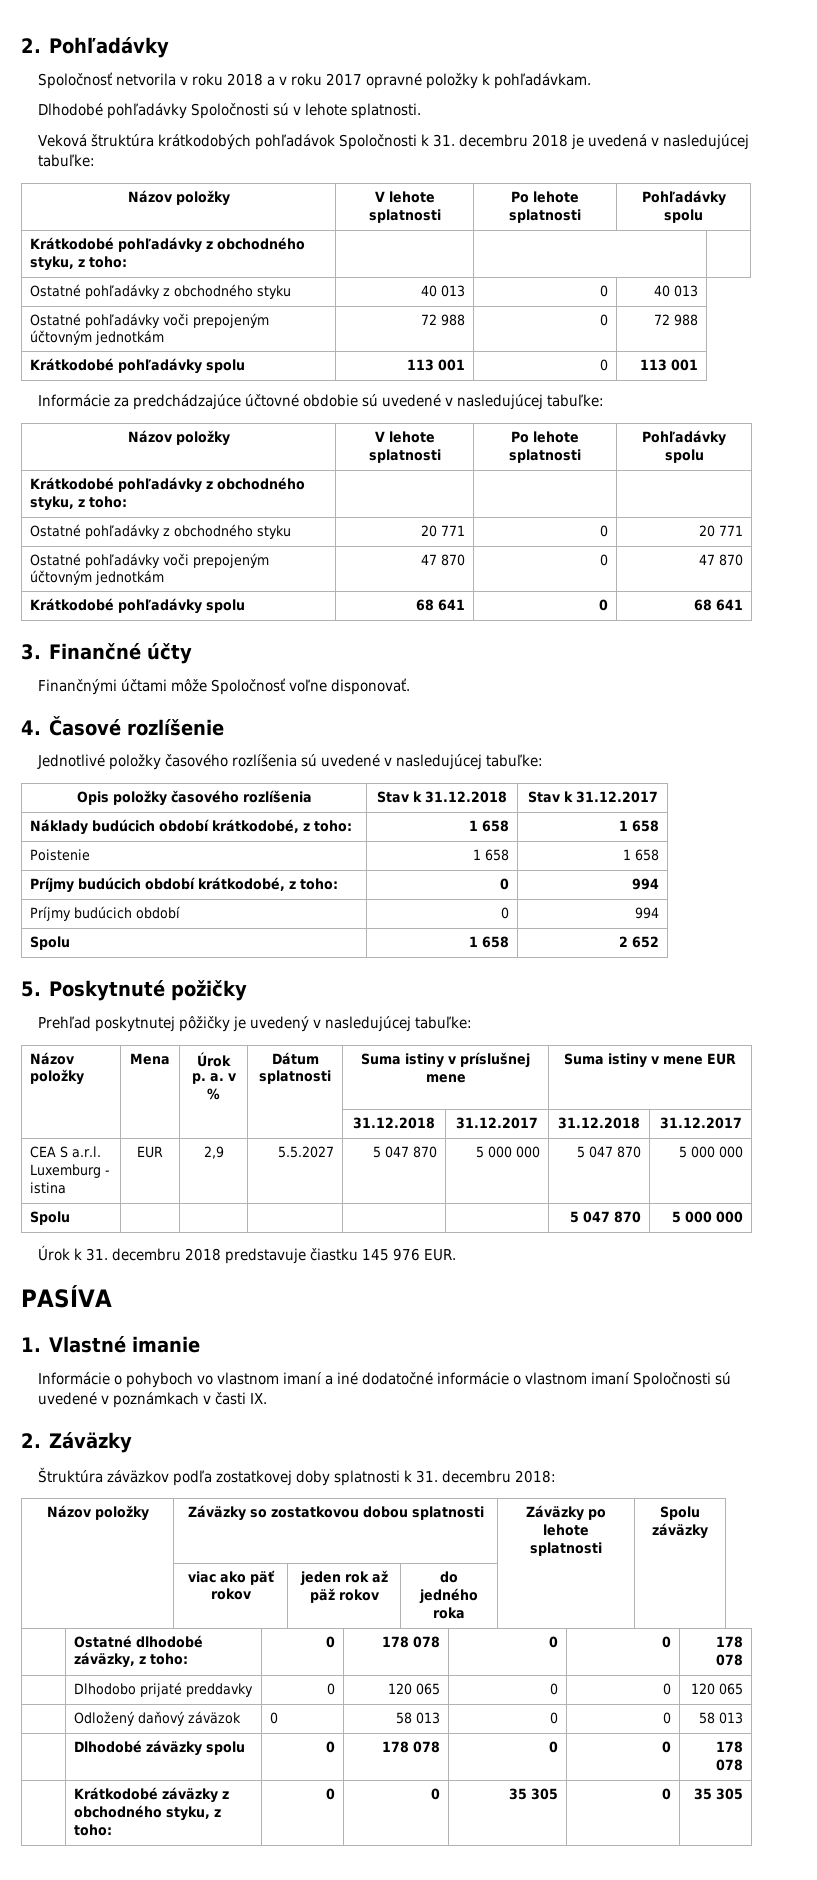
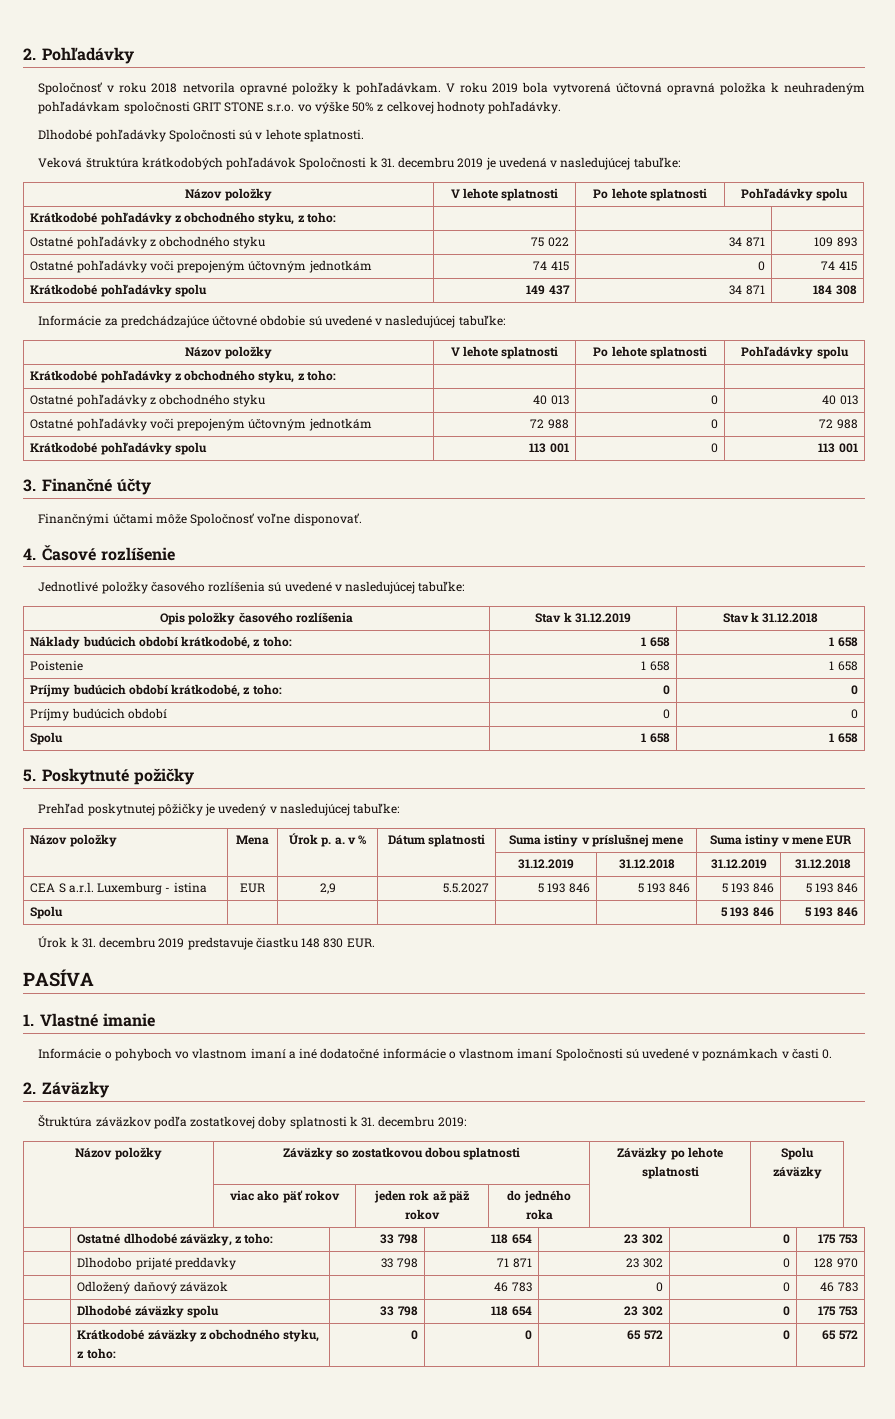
- Spoločnosť netvorila v roku 2018 a v roku 2017 opravné položky k pohľadávkam.
+ Spoločnosť v roku 2018 netvorila opravné položky k pohľadávkam. V roku 2019 bola vytvorená účtovná opravná položka k neuhradeným pohľadávkam spoločnosti GRIT STONE s.r.o. vo výške 50% z celkovej hodnoty pohľadávky.
- Veková štruktúra krátkodobých pohľadávok Spoločnosti k 31. decembru 2018 je uvedená v nasledujúcej tabuľke:
+ Veková štruktúra krátkodobých pohľadávok Spoločnosti k 31. decembru 2019 je uvedená v nasledujúcej tabuľke:
+ Ostatné pohľadávky z obchodného styku | 75 022 | 34 871 | 109 893
+ Ostatné pohľadávky voči prepojeným účtovným jednotkám | 74 415 | 0 | 74 415
+ Krátkodobé pohľadávky spolu | 149 437 | 34 871 | 184 308
+ Informácie za predchádzajúce účtovné obdobie sú uvedené v nasledujúcej tabuľke:
+ Názov položky | V lehote splatnosti | Po lehote splatnosti | Pohľadávky spolu
+ Krátkodobé pohľadávky z obchodného styku, z toho: | | |
- Informácie za predchádzajúce účtovné obdobie sú uvedené v nasledujúcej tabuľke:
- Názov položky | V lehote splatnosti | Po lehote splatnosti | Pohľadávky spolu
- Krátkodobé pohľadávky z obchodného styku, z toho: | | |
- Ostatné pohľadávky z obchodného styku | 20 771 | 0 | 20 771
- Ostatné pohľadávky voči prepojeným účtovným jednotkám | 47 870 | 0 | 47 870
- Krátkodobé pohľadávky spolu | 68 641 | 0 | 68 641
- Opis položky časového rozlíšenia | Stav k 31.12.2018 | Stav k 31.12.2017
+ Opis položky časového rozlíšenia | Stav k 31.12.2019 | Stav k 31.12.2018
- Príjmy budúcich období krátkodobé, z toho: | 0 | 994
+ Príjmy budúcich období krátkodobé, z toho: | 0 | 0
- Príjmy budúcich období | 0 | 994
+ Príjmy budúcich období | 0 | 0
- Spolu | 1 658 | 2 652
+ Spolu | 1 658 | 1 658
- | | | | 31.12.2018 | 31.12.2017 | 31.12.2018 | 31.12.2017
+ | | | | 31.12.2019 | 31.12.2018 | 31.12.2019 | 31.12.2018
- CEA S a.r.l. Luxemburg - istina | EUR | 2,9 | 5.5.2027 | 5 047 870 | 5 000 000 | 5 047 870 | 5 000 000
+ CEA S a.r.l. Luxemburg - istina | EUR | 2,9 | 5.5.2027 | 5 193 846 | 5 193 846 | 5 193 846 | 5 193 846
- Spolu | | | | | | 5 047 870 | 5 000 000
+ Spolu | | | | | | 5 193 846 | 5 193 846
- Úrok k 31. decembru 2018 predstavuje čiastku 145 976 EUR.
+ Úrok k 31. decembru 2019 predstavuje čiastku 148 830 EUR.
- Informácie o pohyboch vo vlastnom imaní a iné dodatočné informácie o vlastnom imaní Spoločnosti sú uvedené v poznámkach v časti IX.
+ Informácie o pohyboch vo vlastnom imaní a iné dodatočné informácie o vlastnom imaní Spoločnosti sú uvedené v poznámkach v časti 0.
- Štruktúra záväzkov podľa zostatkovej doby splatnosti k 31. decembru 2018:
+ Štruktúra záväzkov podľa zostatkovej doby splatnosti k 31. decembru 2019:
- | Ostatné dlhodobé záväzky, z toho: | 0 | 178 078 | 0 | 0 | 178 078
- | Dlhodobo prijaté preddavky | 0 | 120 065 | 0 | 0 | 120 065
+ | Ostatné dlhodobé záväzky, z toho: | 33 798 | 118 654 | 23 302 | 0 | 175 753
+ | Dlhodobo prijaté preddavky | 33 798 | 71 871 | 23 302 | 0 | 128 970
- | Odložený daňový záväzok | 0 | 58 013 | 0 | 0 | 58 013
+ | Odložený daňový záväzok | | 46 783 | 0 | 0 | 46 783
- | Dlhodobé záväzky spolu | 0 | 178 078 | 0 | 0 | 178 078
+ | Dlhodobé záväzky spolu | 33 798 | 118 654 | 23 302 | 0 | 175 753
- | Krátkodobé záväzky z obchodného styku, z toho: | 0 | 0 | 35 305 | 0 | 35 305
+ | Krátkodobé záväzky z obchodného styku, z toho: | 0 | 0 | 65 572 | 0 | 65 572

